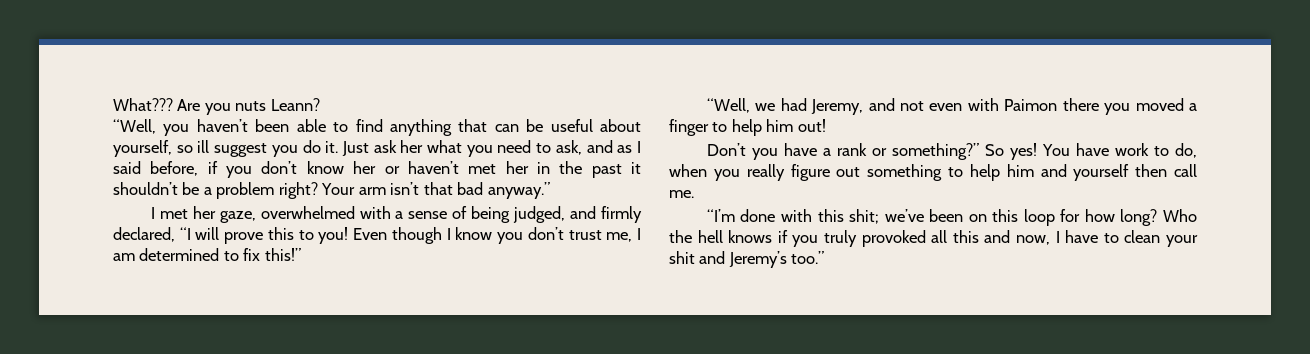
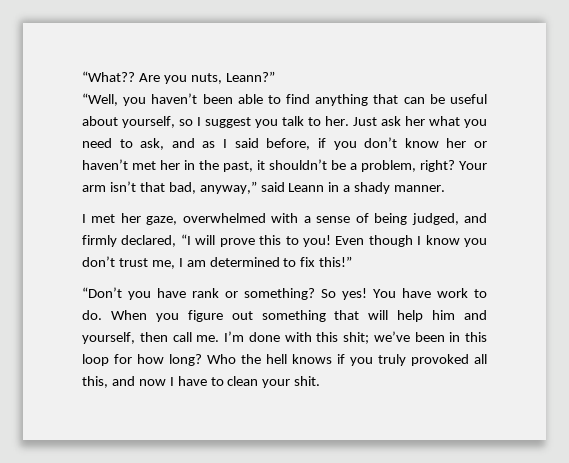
- What???
+ “What??
- Are you nuts Leann?
+ Are you nuts, Leann?”
- “Well, you haven’t been able to find anything that can be useful about yourself, so ill suggest you do it.
+ “Well, you haven’t been able to find anything that can be useful about yourself, so I suggest you talk to her.
- Just ask her what you need to ask, and as I said before, if you don’t know her or haven’t met her in the past it shouldn’t be a problem right?
+ Just ask her what you need to ask, and as I said before, if you don’t know her or haven’t met her in the past, it shouldn’t be a problem, right?
- Your arm isn’t that bad anyway.”
+ Your arm isn’t that bad, anyway,” said Leann in a shady manner.
- “Well, we had Jeremy, and not even with Paimon there you moved a finger to help him out!
- Don’t you have a rank or something?”
+ “Don’t you have rank or something?
- You have work to do, when you really figure out something to help him and yourself then call me.
- “I’m done with this shit; we’ve been on this loop for how long?
+ You have work to do. When you figure out something that will help him and yourself, then call me. I’m done with this shit; we’ve been in this loop for how long?
- Who the hell knows if you truly provoked all this and now, I have to clean your shit and Jeremy’s too.”
+ Who the hell knows if you truly provoked all this, and now I have to clean your shit.

